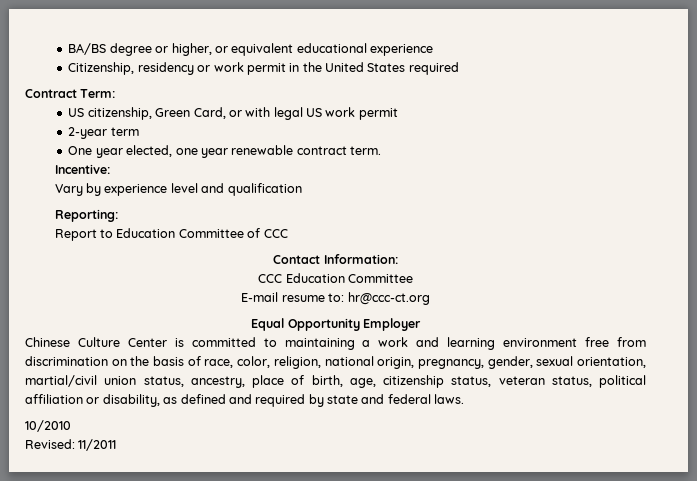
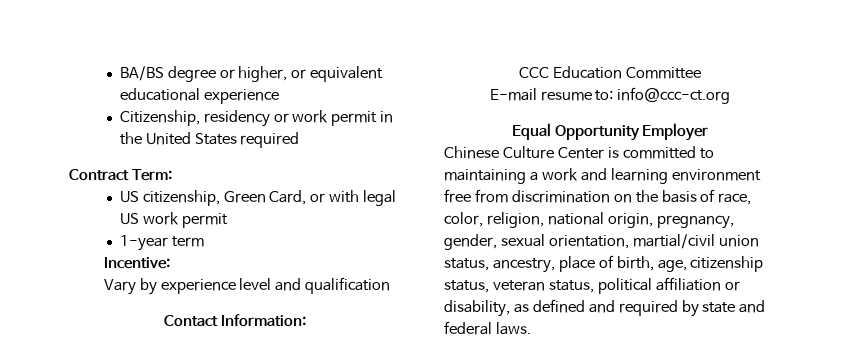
- 2-year term
+ 1-year term
- One year elected, one year renewable contract term.
- Reporting:
- Report to Education Committee of CCC
- E-mail resume to: hr@ccc-ct.org
+ E-mail resume to: info@ccc-ct.org
- 10/2010
- Revised: 11/2011

